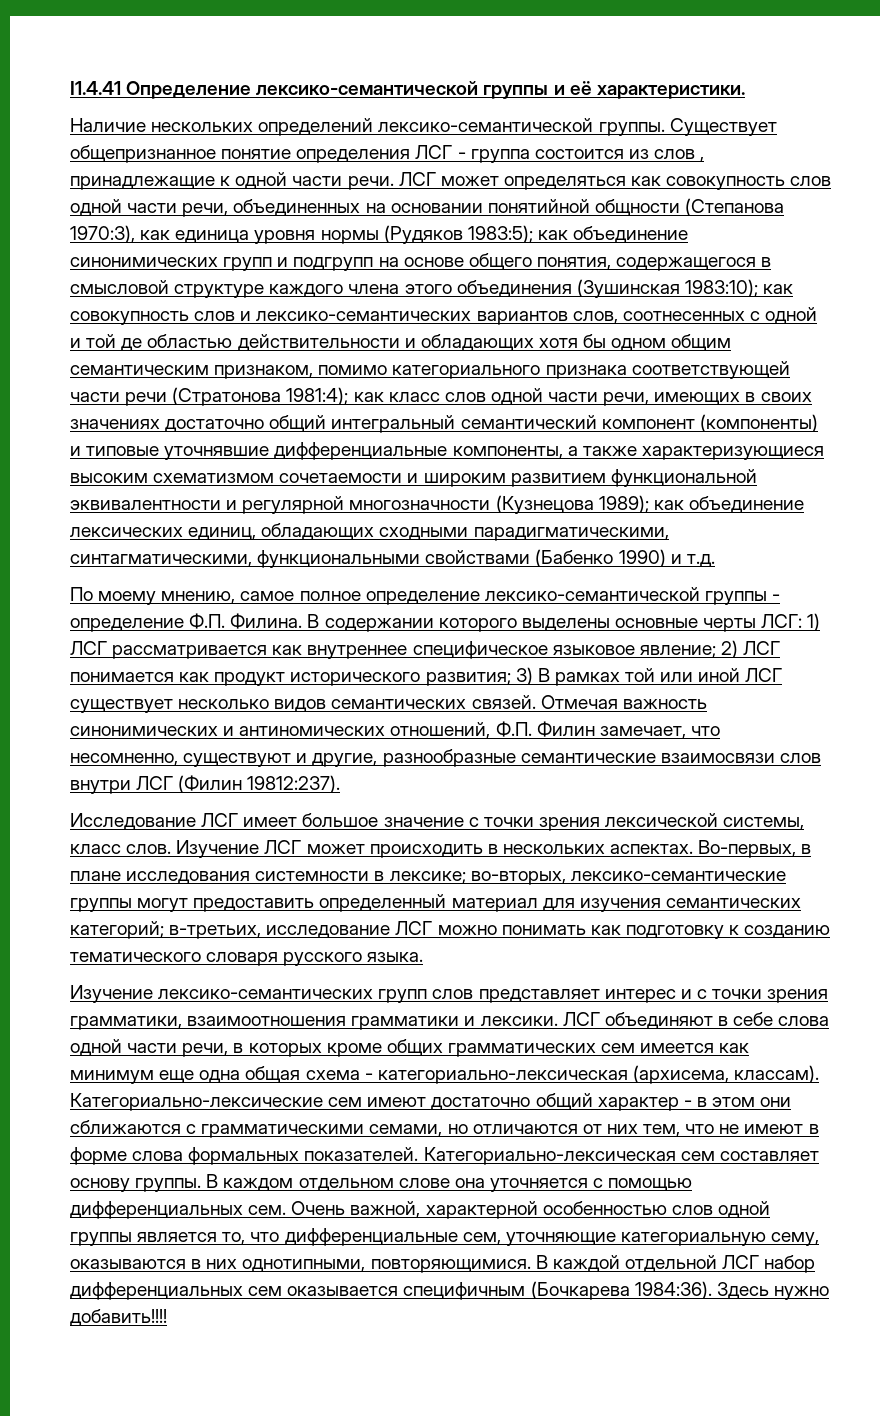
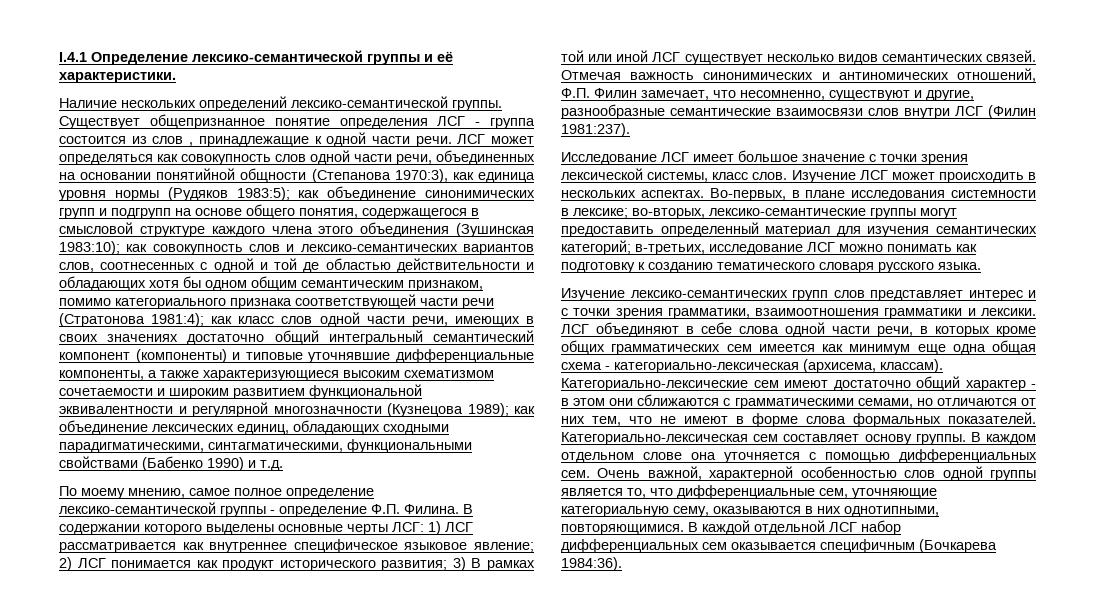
- I1.4.41 Определение лексико-семантической группы и её характеристики.
+ I.4.1 Определение лексико-семантической группы и её характеристики.
- Отмечая важность синонимических и антиномических отношений, Ф.П. Филин замечает, что несомненно, существуют и другие, разнообразные семантические взаимосвязи слов внутри ЛСГ (Филин 19812:237).
+ Отмечая важность синонимических и антиномических отношений, Ф.П. Филин замечает, что несомненно, существуют и другие, разнообразные семантические взаимосвязи слов внутри ЛСГ (Филин 1981:237).
- Здесь нужно добавить!!!!

